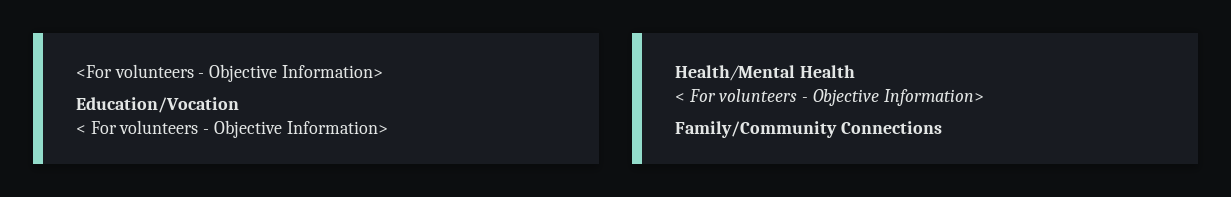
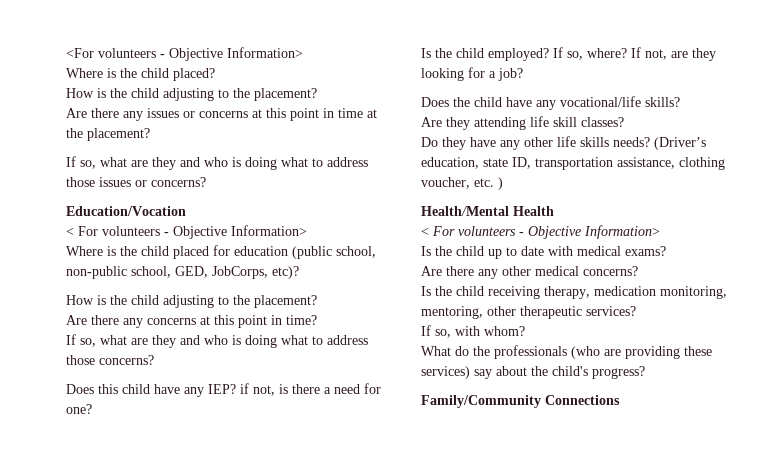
+ Where is the child placed?
+ How is the child adjusting to the placement?
+ Are there any issues or concerns at this point in time at the placement?
+ If so, what are they and who is doing what to address those issues or concerns?
+ Where is the child placed for education (public school, non-public school, GED, JobCorps, etc)?
+ How is the child adjusting to the placement?
+ Are there any concerns at this point in time?
+ If so, what are they and who is doing what to address those concerns?
+ Does this child have any IEP? if not, is there a need for one?
+ Is the child employed? If so, where? If not, are they looking for a job?
+ Does the child have any vocational/life skills?
+ Are they attending life skill classes?
+ Do they have any other life skills needs? (Driver’s education, state ID, transportation assistance, clothing voucher, etc. )
+ Is the child up to date with medical exams?
+ Are there any other medical concerns?
+ Is the child receiving therapy, medication monitoring, mentoring, other therapeutic services?
+ If so, with whom?
+ What do the professionals (who are providing these services) say about the child's progress?

